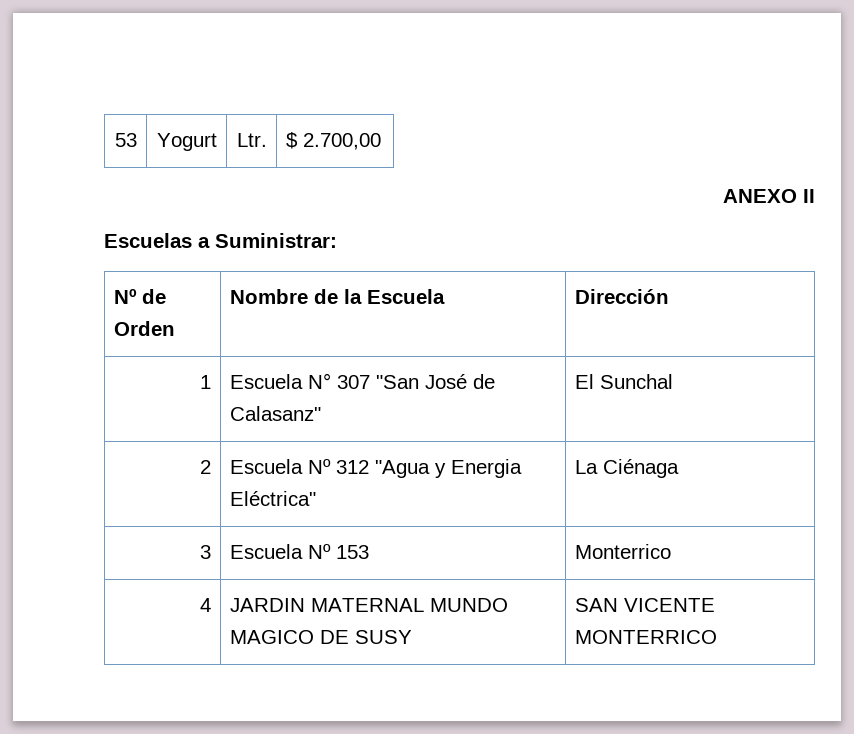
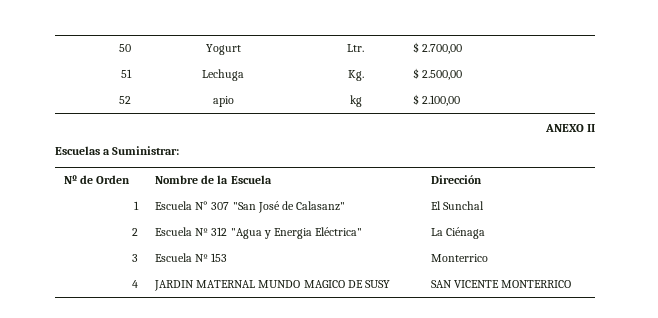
- 53 | Yogurt | Ltr. | $ 2.700,00
+ 50 | Yogurt | Ltr. | $ 2.700,00
+ 51 | Lechuga | Kg. | $ 2.500,00
+ 52 | apio | kg | $ 2.100,00

